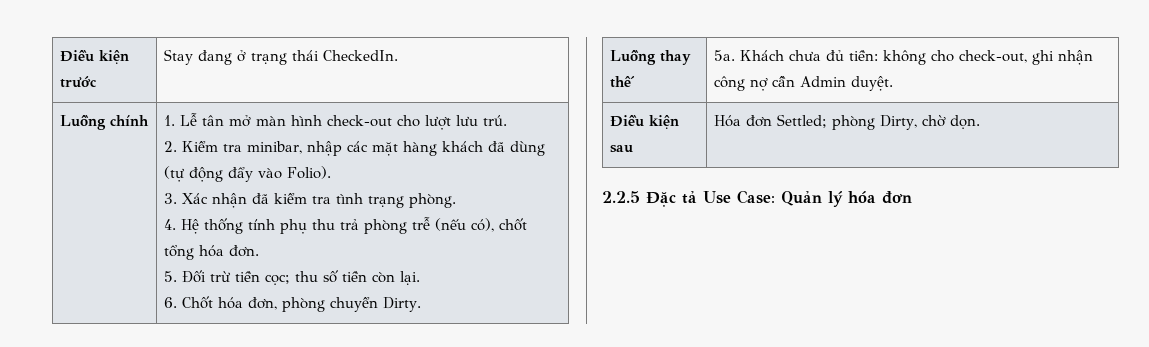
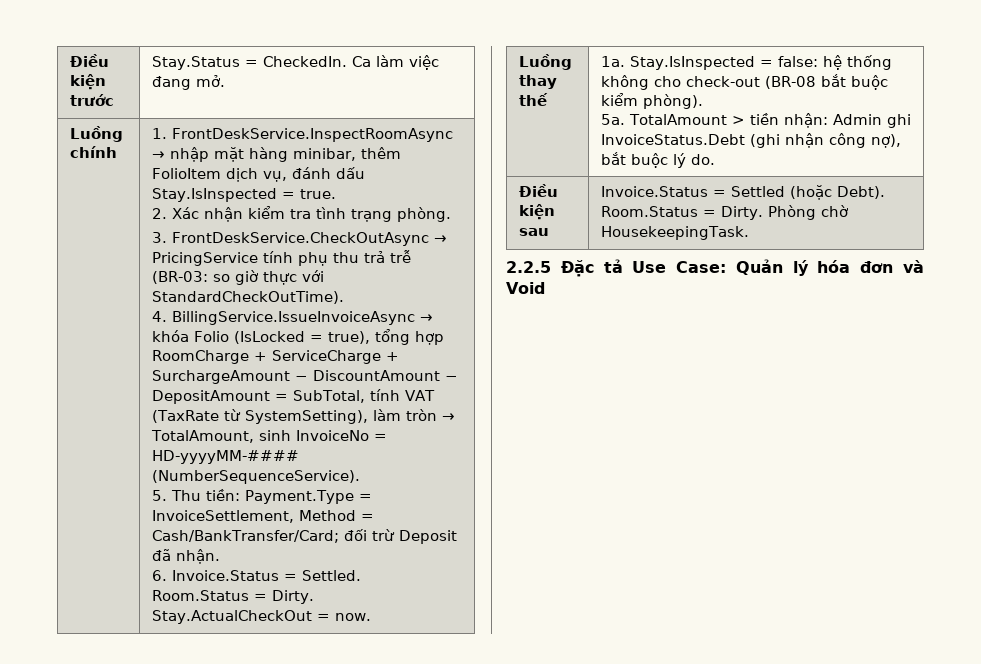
- Điều kiện trước | Stay đang ở trạng thái CheckedIn.
- Luồng chính | 1. Lễ tân mở màn hình check-out cho lượt lưu trú.
- 2. Kiểm tra minibar, nhập các mặt hàng khách đã dùng (tự động đẩy vào Folio).
- 3. Xác nhận đã kiểm tra tình trạng phòng.
+ Điều kiện trước | Stay.Status = CheckedIn. Ca làm việc đang mở.
+ Luồng chính | 1. FrontDeskService.InspectRoomAsync → nhập mặt hàng minibar, thêm FolioItem dịch vụ, đánh dấu Stay.IsInspected = true.
+ 2. Xác nhận kiểm tra tình trạng phòng.
- 4. Hệ thống tính phụ thu trả phòng trễ (nếu có), chốt tổng hóa đơn.
- 5. Đối trừ tiền cọc; thu số tiền còn lại.
- 6. Chốt hóa đơn, phòng chuyển Dirty.
- Luồng thay thế | 5a. Khách chưa đủ tiền: không cho check-out, ghi nhận công nợ cần Admin duyệt.
- Điều kiện sau | Hóa đơn Settled; phòng Dirty, chờ dọn.
+ 3. FrontDeskService.CheckOutAsync → PricingService tính phụ thu trả trễ (BR-03: so giờ thực với StandardCheckOutTime).
+ 4. BillingService.IssueInvoiceAsync → khóa Folio (IsLocked = true), tổng hợp RoomCharge + ServiceCharge + SurchargeAmount − DiscountAmount − DepositAmount = SubTotal, tính VAT (TaxRate từ SystemSetting), làm tròn → TotalAmount, sinh InvoiceNo = HD-yyyyMM-#### (NumberSequenceService).
+ 5. Thu tiền: Payment.Type = InvoiceSettlement, Method = Cash/BankTransfer/Card; đối trừ Deposit đã nhận.
+ 6. Invoice.Status = Settled. Room.Status = Dirty. Stay.ActualCheckOut = now.
+ Luồng thay thế | 1a. Stay.IsInspected = false: hệ thống không cho check-out (BR-08 bắt buộc kiểm phòng).
+ 5a. TotalAmount > tiền nhận: Admin ghi InvoiceStatus.Debt (ghi nhận công nợ), bắt buộc lý do.
+ Điều kiện sau | Invoice.Status = Settled (hoặc Debt). Room.Status = Dirty. Phòng chờ HousekeepingTask.
- 2.2.5 Đặc tả Use Case: Quản lý hóa đơn
+ 2.2.5 Đặc tả Use Case: Quản lý hóa đơn và Void

